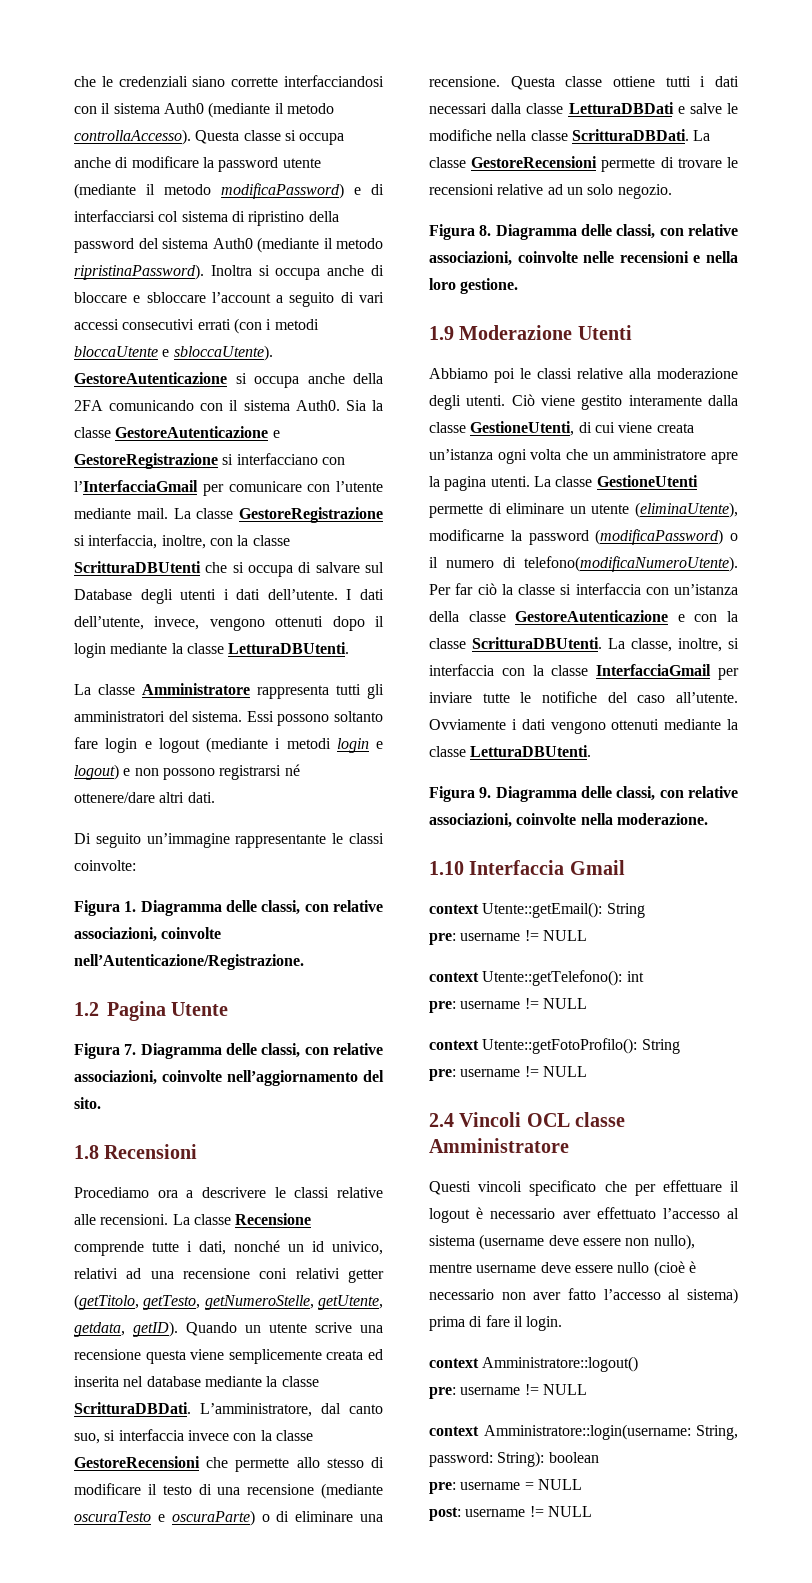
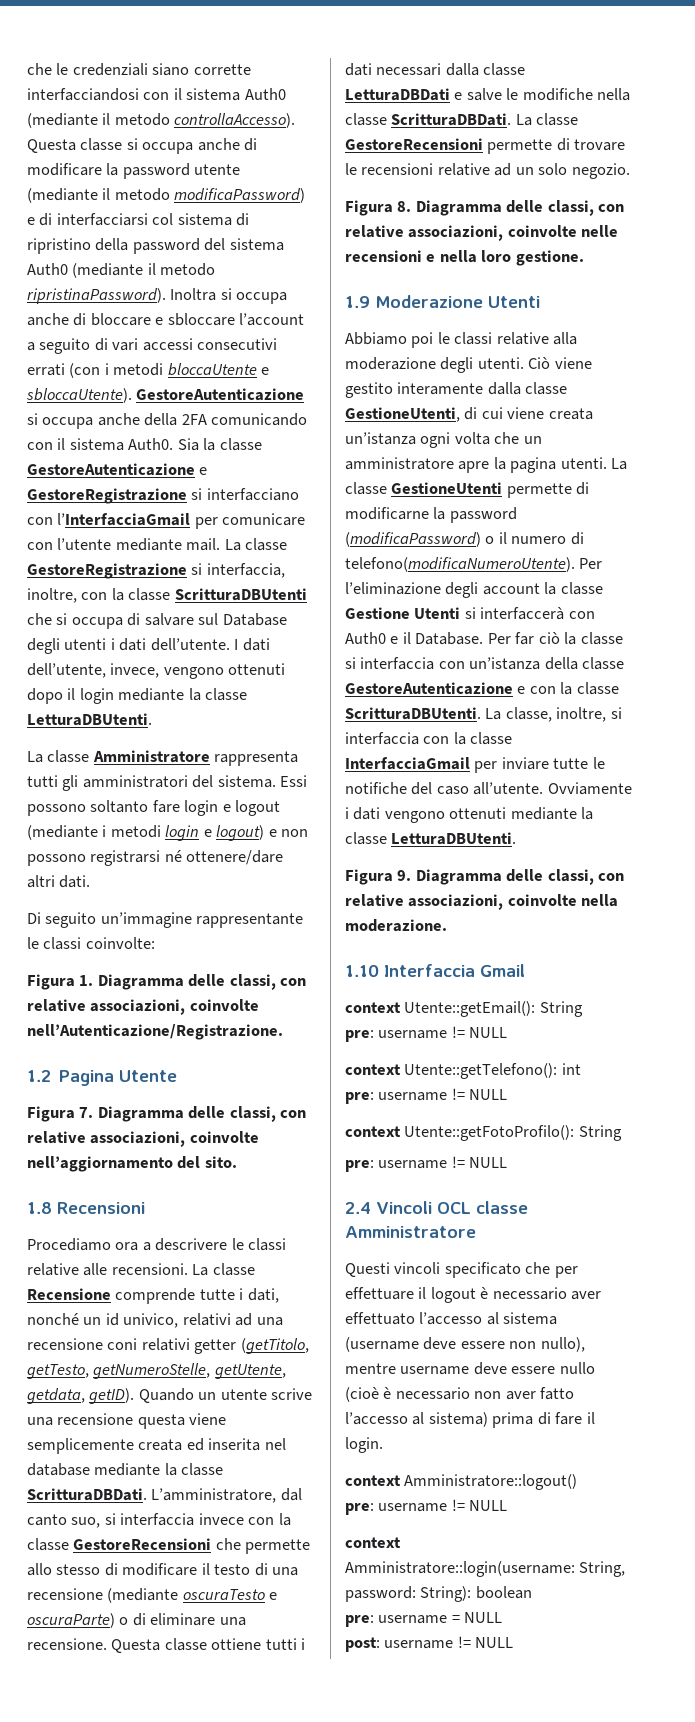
- La classe GestioneUtenti permette di eliminare un utente (eliminaUtente), modificarne la password (modificaPassword) o il numero di telefono(modificaNumeroUtente).
+ La classe GestioneUtenti permette di modificarne la password (modificaPassword) o il numero di telefono(modificaNumeroUtente).
- Per far ciò la classe si interfaccia con un’istanza della classe GestoreAutenticazione e con la classe ScritturaDBUtenti.
+ Per l’eliminazione degli account la classe Gestione Utenti si interfaccerà con Auth0 e il Database. Per far ciò la classe si interfaccia con un’istanza della classe GestoreAutenticazione e con la classe ScritturaDBUtenti.

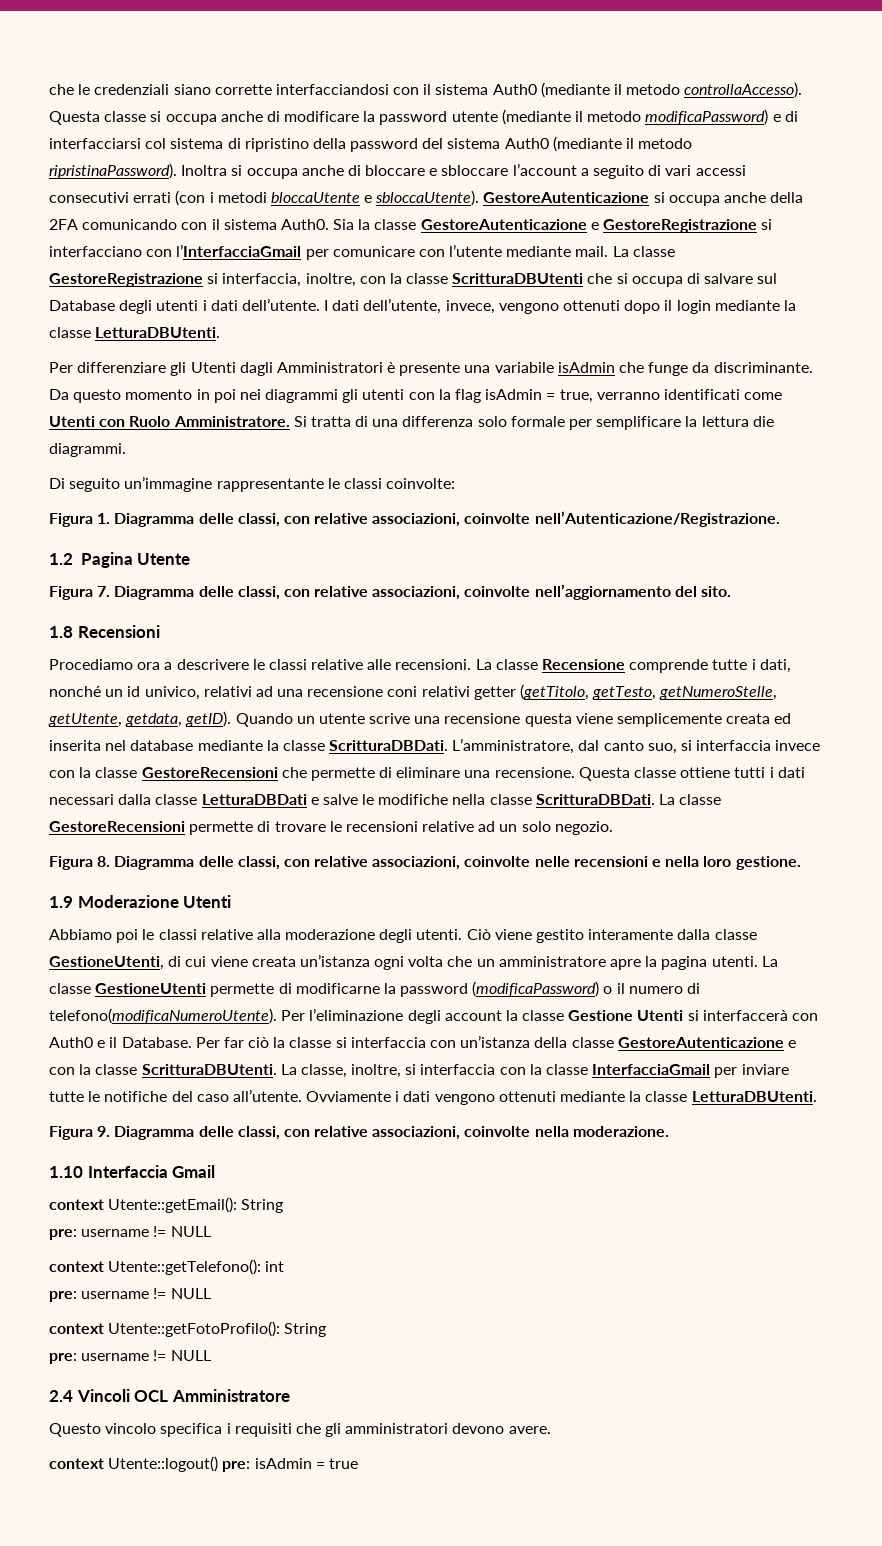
- La classe Amministratore rappresenta tutti gli amministratori del sistema. Essi possono soltanto fare login e logout (mediante i metodi login e logout) e non possono registrarsi né ottenere/dare altri dati.
+ Per differenziare gli Utenti dagli Amministratori è presente una variabile isAdmin che funge da discriminante. Da questo momento in poi nei diagrammi gli utenti con la flag isAdmin = true, verranno identificati come Utenti con Ruolo Amministratore. Si tratta di una differenza solo formale per semplificare la lettura die diagrammi.
- L’amministratore, dal canto suo, si interfaccia invece con la classe GestoreRecensioni che permette allo stesso di modificare il testo di una recensione (mediante oscuraTesto e oscuraParte) o di eliminare una recensione.
+ L’amministratore, dal canto suo, si interfaccia invece con la classe GestoreRecensioni che permette di eliminare una recensione.
- 2.4 Vincoli OCL classe Amministratore
+ 2.4 Vincoli OCL Amministratore
- Questi vincoli specificato che per effettuare il logout è necessario aver effettuato l’accesso al sistema (username deve essere non nullo), mentre username deve essere nullo (cioè è necessario non aver fatto l’accesso al sistema) prima di fare il login.
- context Amministratore::logout()
- pre: username != NULL
- context Amministratore::login(username: String, password: String): boolean
- pre: username = NULL
- post: username != NULL
+ Questo vincolo specifica i requisiti che gli amministratori devono avere.
+ context Utente::logout() pre: isAdmin = true

